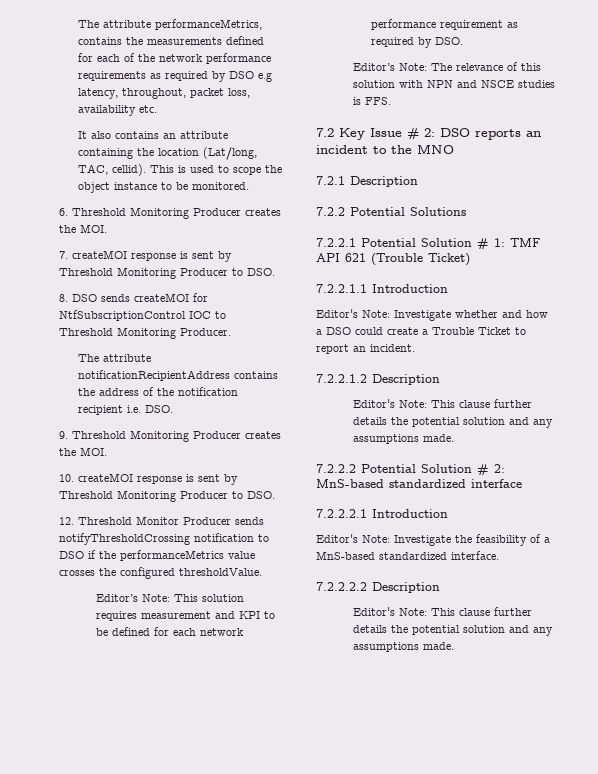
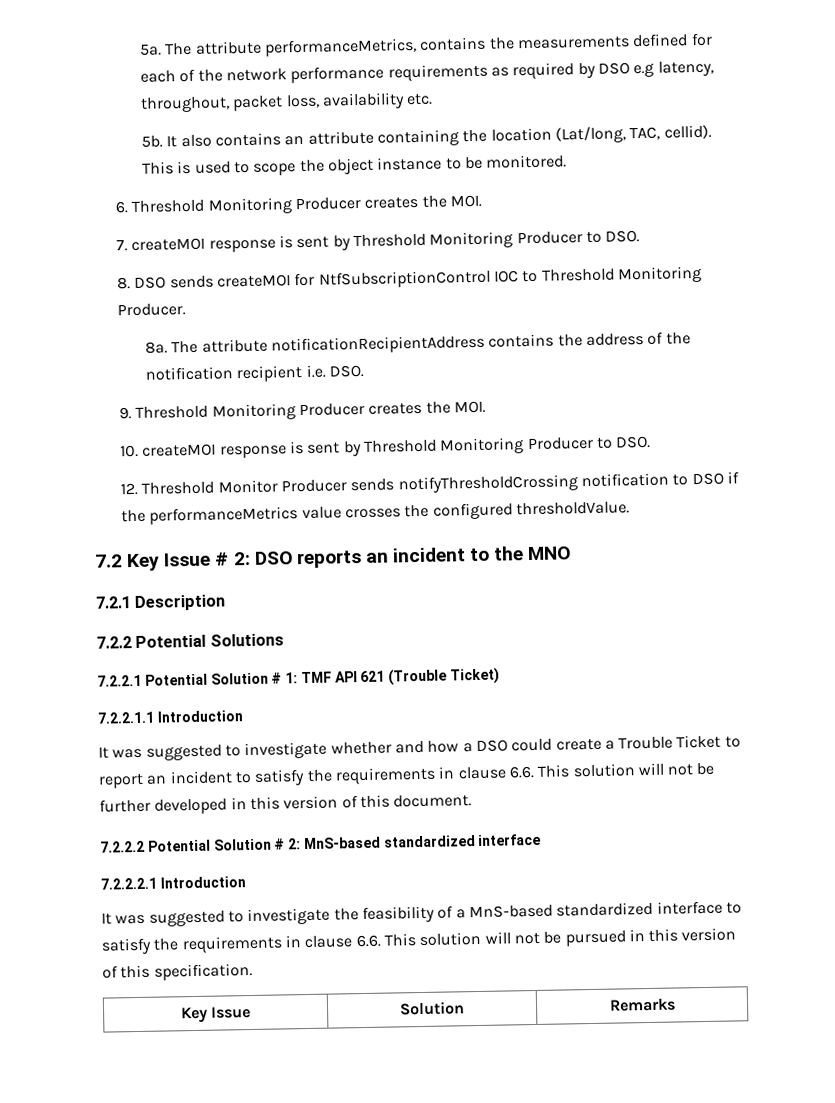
+ 5a.
+ 5b.
+ 8a.
- Editor’s Note: This solution requires measurement and KPI to be defined for each network performance requirement as required by DSO.
- Editor’s Note: The relevance of this solution with NPN and NSCE studies is FFS.
- Editor's Note: Investigate whether and how a DSO could create a Trouble Ticket to report an incident.
- 7.2.2.1.2 Description
- Editor's Note: This clause further details the potential solution and any assumptions made.
+ It was suggested to investigate whether and how a DSO could create a Trouble Ticket to report an incident to satisfy the requirements in clause 6.6. This solution will not be further developed in this version of this document.
- Editor's Note: Investigate the feasibility of a MnS-based standardized interface.
- 7.2.2.2.2 Description
- Editor's Note: This clause further details the potential solution and any assumptions made.
+ It was suggested to investigate the feasibility of a MnS-based standardized interface to satisfy the requirements in clause 6.6. This solution will not be pursued in this version of this specification.
+ Key Issue | Solution | Remarks

